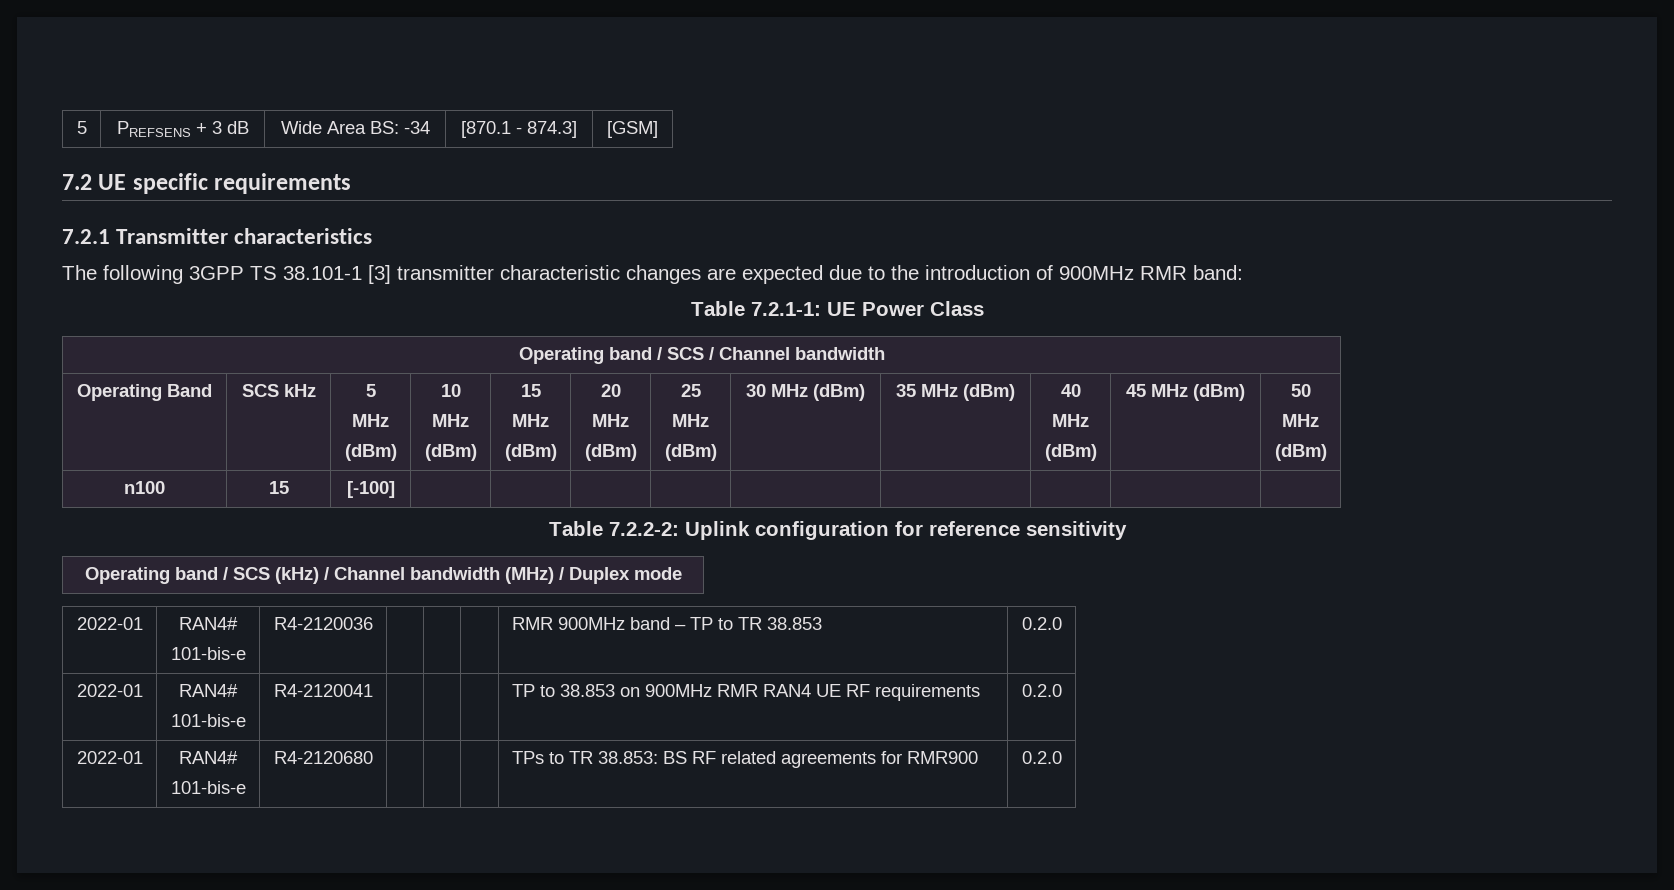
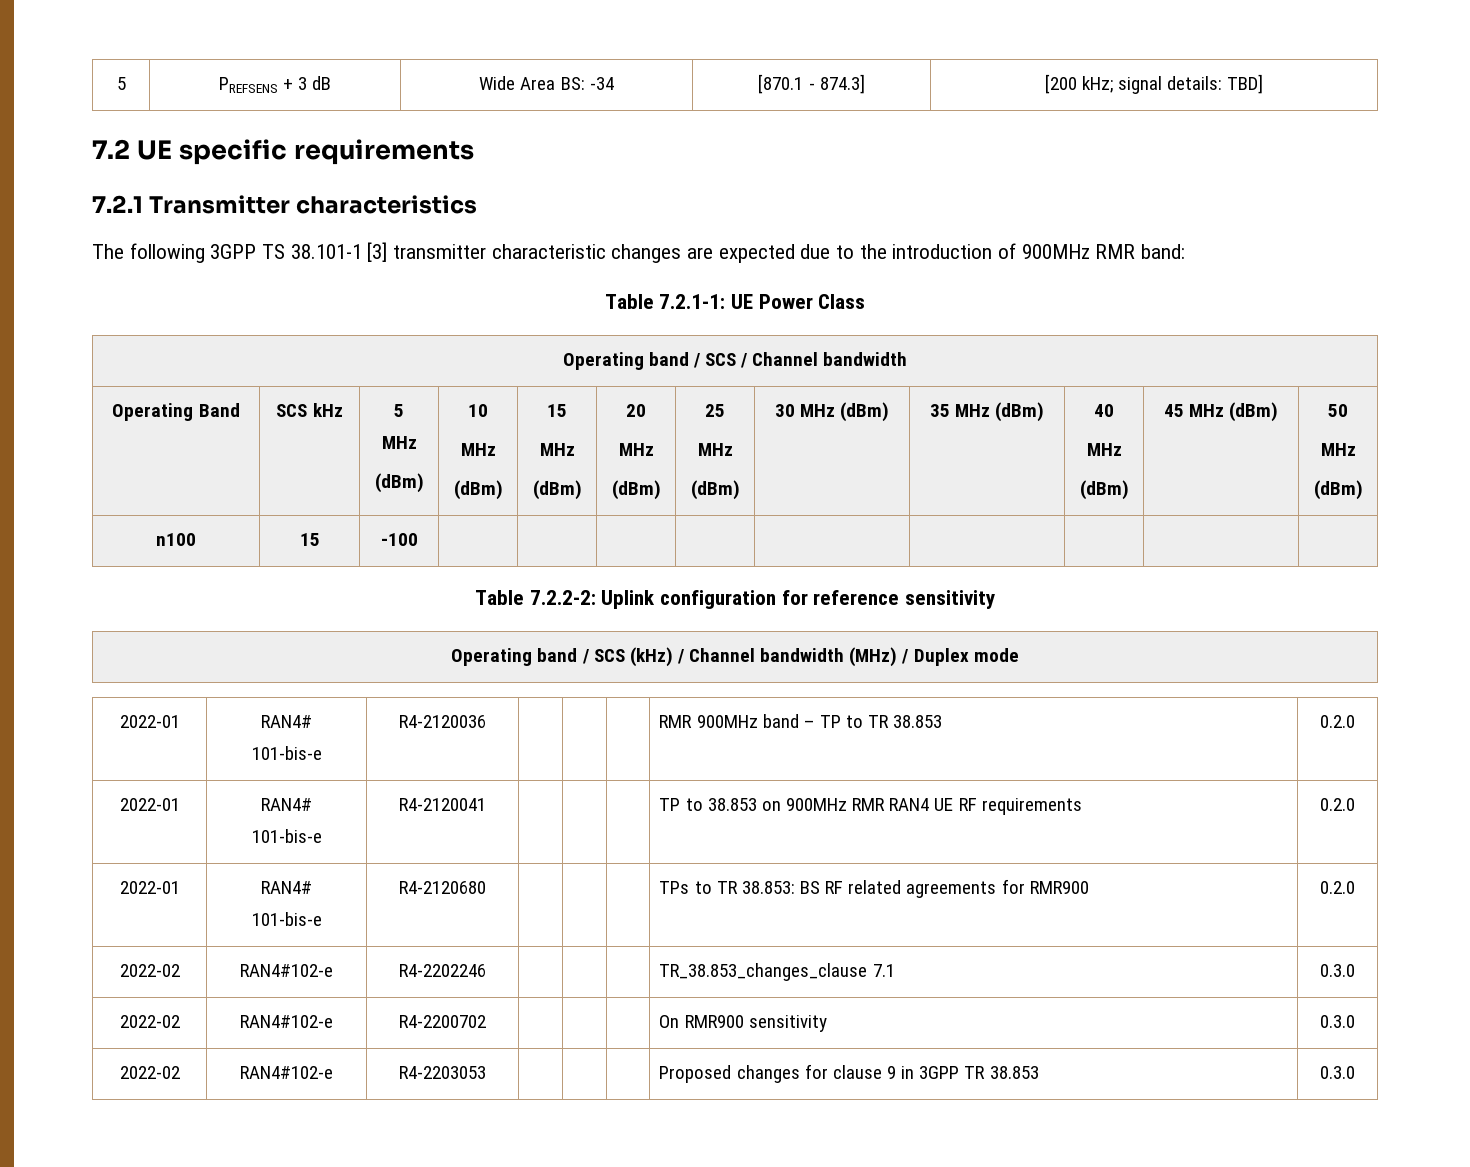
- 5 | PREFSENS + 3 dB | Wide Area BS: -34 | [870.1 - 874.3] | [GSM]
+ 5 | PREFSENS + 3 dB | Wide Area BS: -34 | [870.1 - 874.3] | [200 kHz; signal details: TBD]
- n100 | 15 | [-100] | | | | | | | | |
+ n100 | 15 | -100 | | | | | | | | |
+ 2022-02 | RAN4#102-e | R4-2202246 | | | | TR_38.853_changes_clause 7.1 | 0.3.0
+ 2022-02 | RAN4#102-e | R4-2200702 | | | | On RMR900 sensitivity | 0.3.0
+ 2022-02 | RAN4#102-e | R4-2203053 | | | | Proposed changes for clause 9 in 3GPP TR 38.853 | 0.3.0

